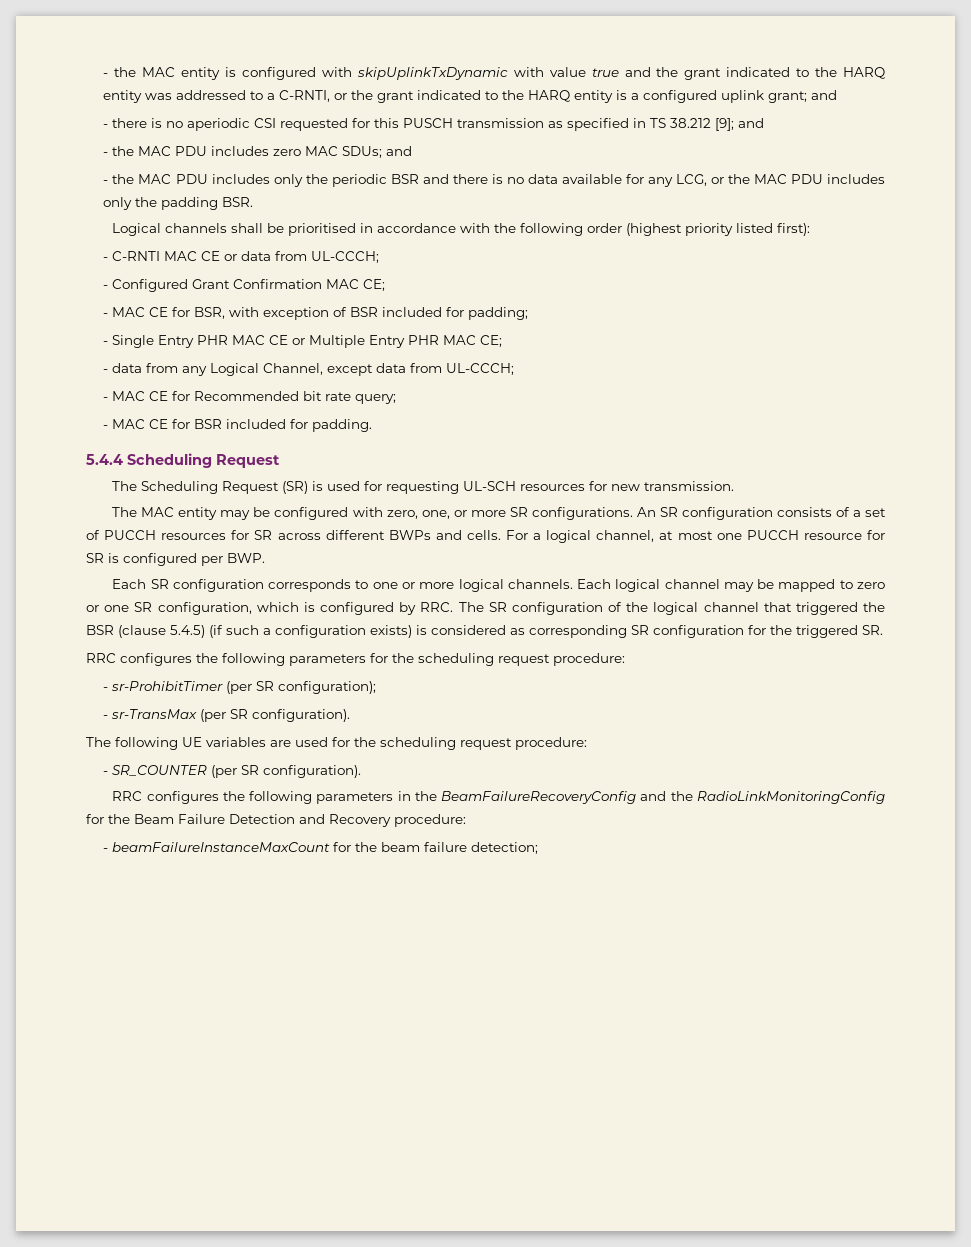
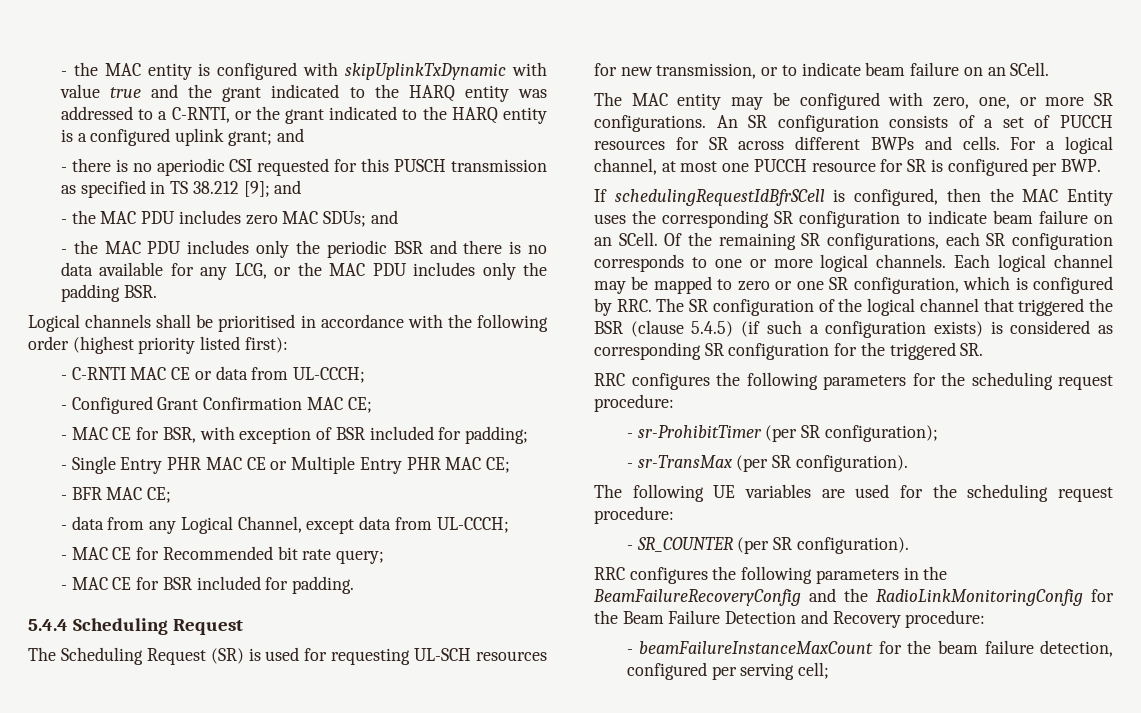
+ - BFR MAC CE;
- The Scheduling Request (SR) is used for requesting UL-SCH resources for new transmission.
+ The Scheduling Request (SR) is used for requesting UL-SCH resources for new transmission, or to indicate beam failure on an SCell.
- Each SR configuration corresponds to one or more logical channels.
+ If schedulingRequestIdBfrSCell is configured, then the MAC Entity uses the corresponding SR configuration to indicate beam failure on an SCell. Of the remaining SR configurations, each SR configuration corresponds to one or more logical channels.
- - beamFailureInstanceMaxCount for the beam failure detection;
+ - beamFailureInstanceMaxCount for the beam failure detection, configured per serving cell;

